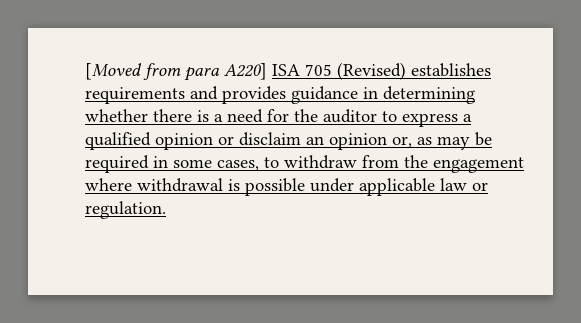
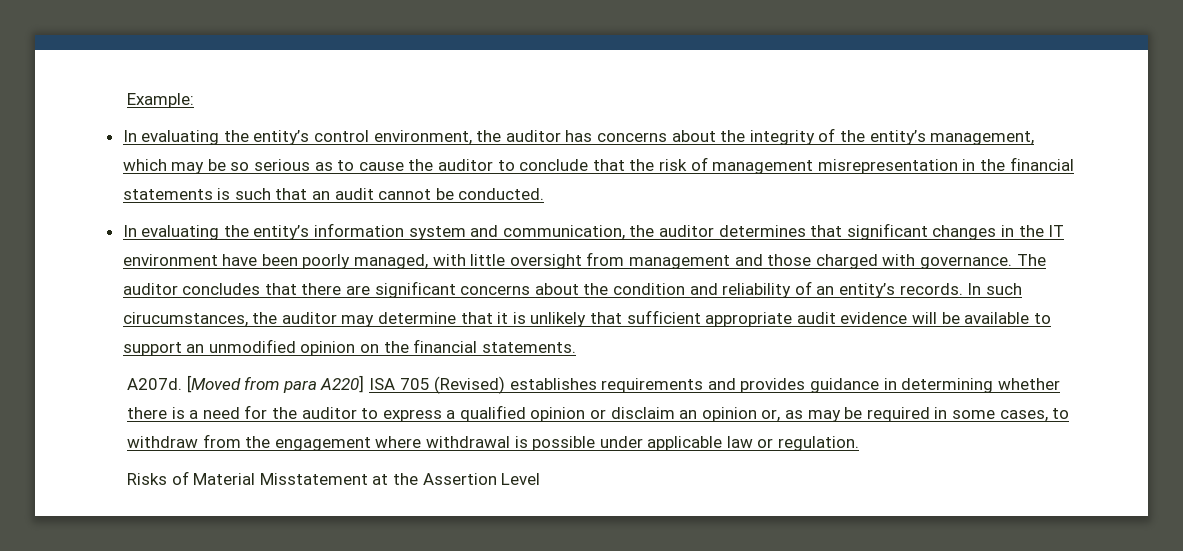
+ Example:
+ In evaluating the entity’s control environment, the auditor has concerns about the integrity of the entity’s management, which may be so serious as to cause the auditor to conclude that the risk of management misrepresentation in the financial statements is such that an audit cannot be conducted.
+ In evaluating the entity’s information system and communication, the auditor determines that significant changes in the IT environment have been poorly managed, with little oversight from management and those charged with governance. The auditor concludes that there are significant concerns about the condition and reliability of an entity’s records. In such cirucumstances, the auditor may determine that it is unlikely that sufficient appropriate audit evidence will be available to support an unmodified opinion on the financial statements.
+ A207d.
+ Risks of Material Misstatement at the Assertion Level

